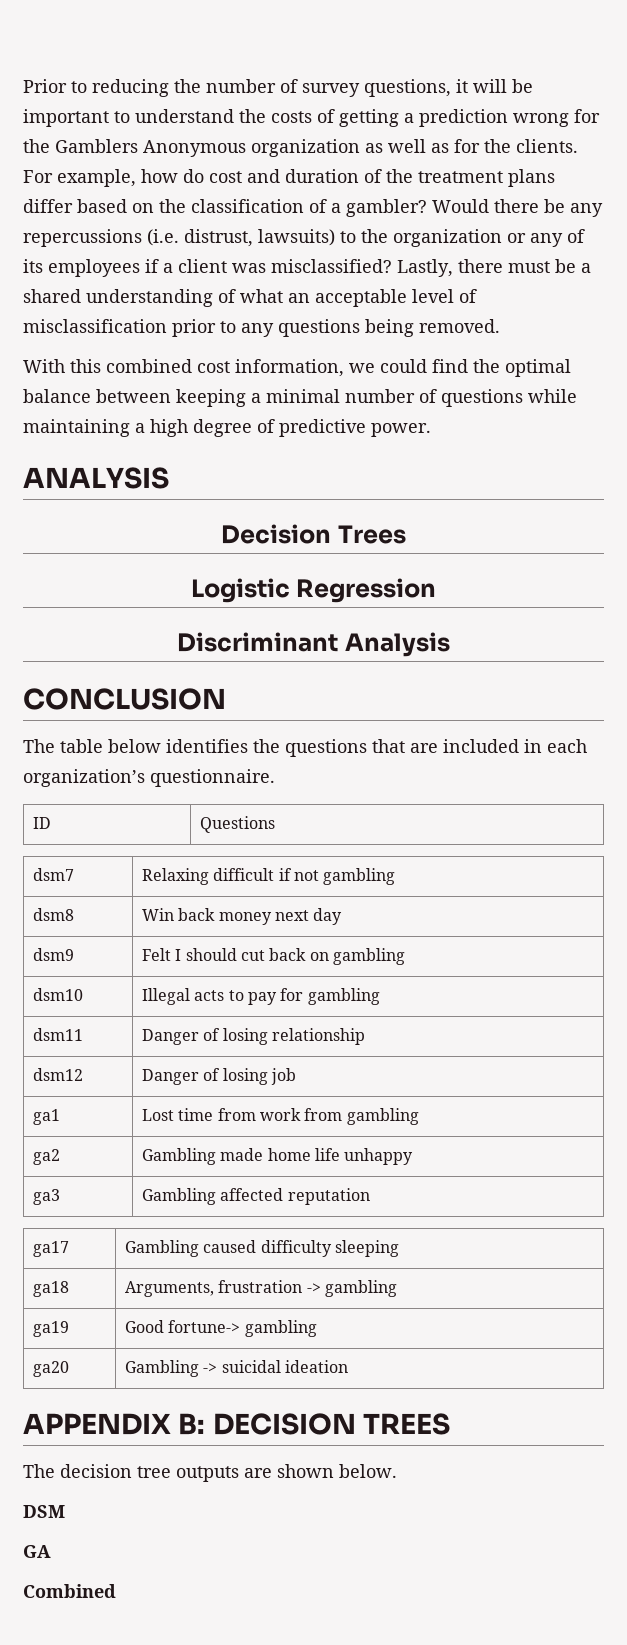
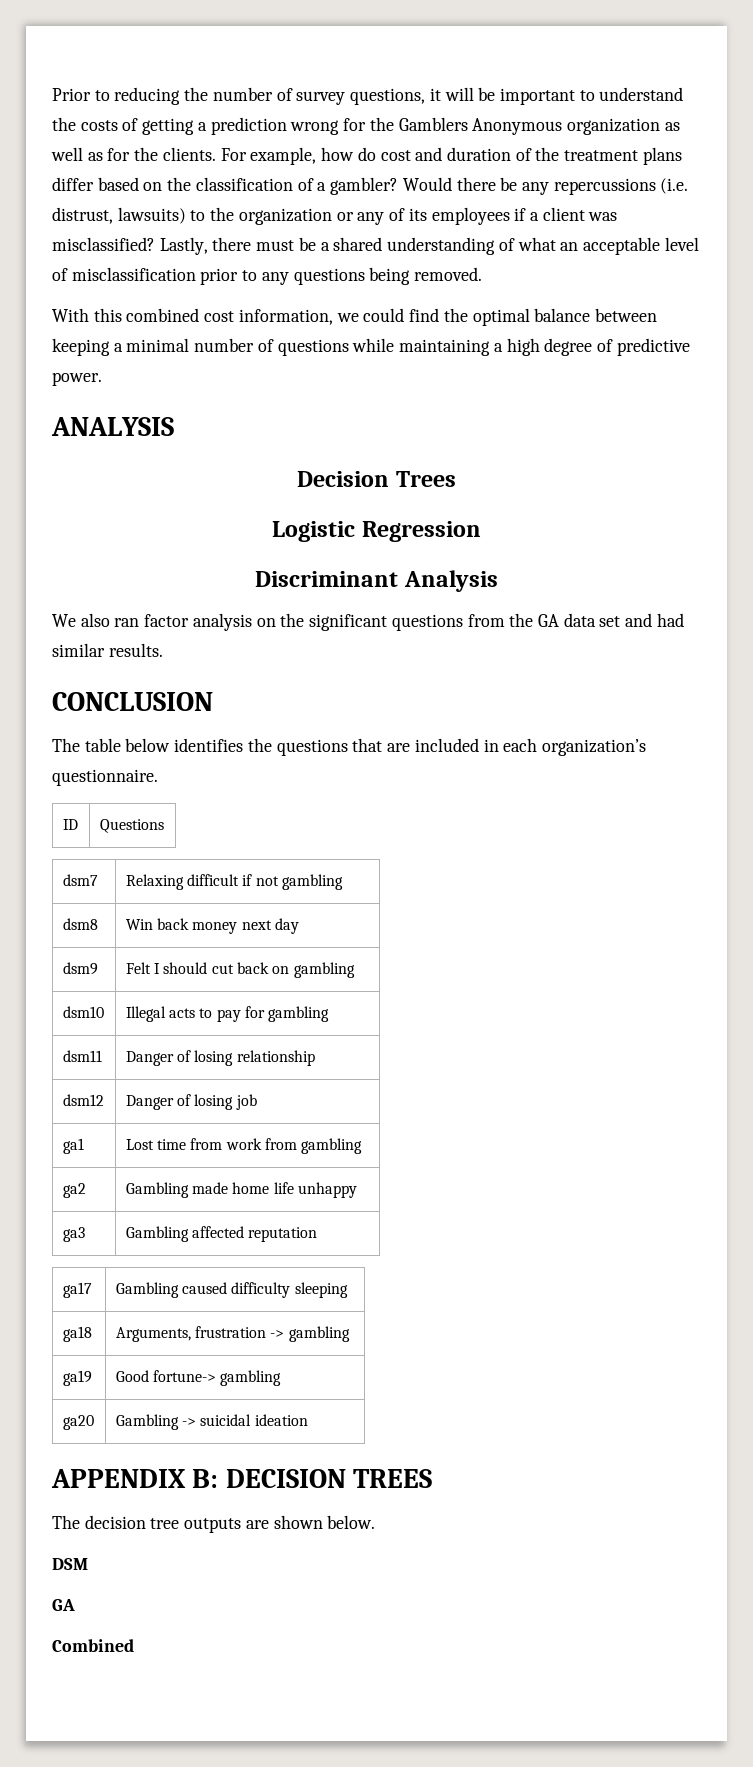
+ We also ran factor analysis on the significant questions from the GA data set and had similar results.

